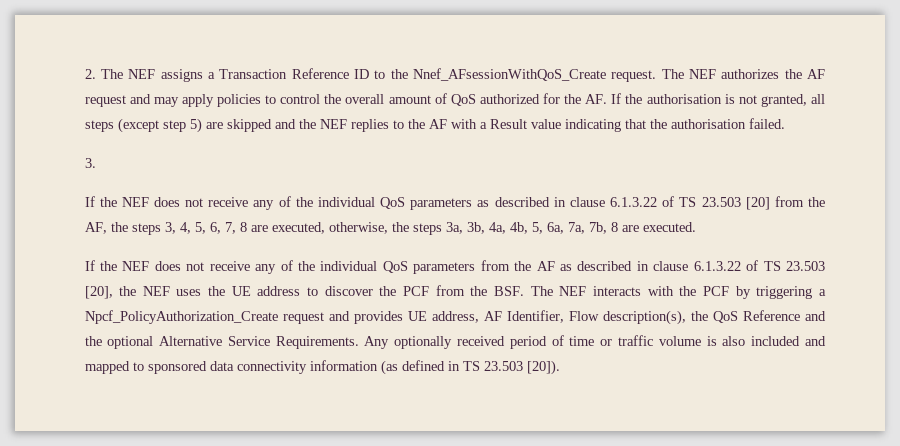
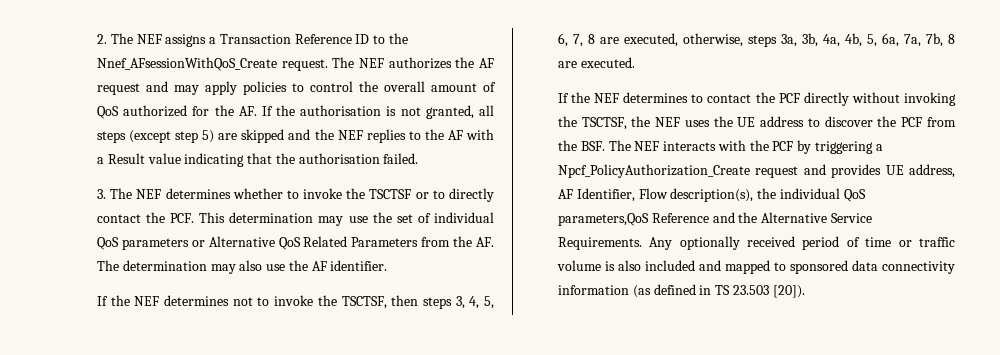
- 3.
- If the NEF does not receive any of the individual QoS parameters as described in clause 6.1.3.22 of TS 23.503 [20] from the AF, the steps 3, 4, 5, 6, 7, 8 are executed, otherwise, the steps 3a, 3b, 4a, 4b, 5, 6a, 7a, 7b, 8 are executed.
+ 3. The NEF determines whether to invoke the TSCTSF or to directly contact the PCF. This determination may use the set of individual QoS parameters or Alternative QoS Related Parameters from the AF. The determination may also use the AF identifier.
+ If the NEF determines not to invoke the TSCTSF, then steps 3, 4, 5, 6, 7, 8 are executed, otherwise, steps 3a, 3b, 4a, 4b, 5, 6a, 7a, 7b, 8 are executed.
- If the NEF does not receive any of the individual QoS parameters from the AF as described in clause 6.1.3.22 of TS 23.503 [20], the NEF uses the UE address to discover the PCF from the BSF. The NEF interacts with the PCF by triggering a Npcf_PolicyAuthorization_Create request and provides UE address, AF Identifier, Flow description(s), the QoS Reference and the optional Alternative Service Requirements.
+ If the NEF determines to contact the PCF directly without invoking the TSCTSF, the NEF uses the UE address to discover the PCF from the BSF. The NEF interacts with the PCF by triggering a Npcf_PolicyAuthorization_Create request and provides UE address, AF Identifier, Flow description(s), the individual QoS parameters,QoS Reference and the Alternative Service Requirements.

